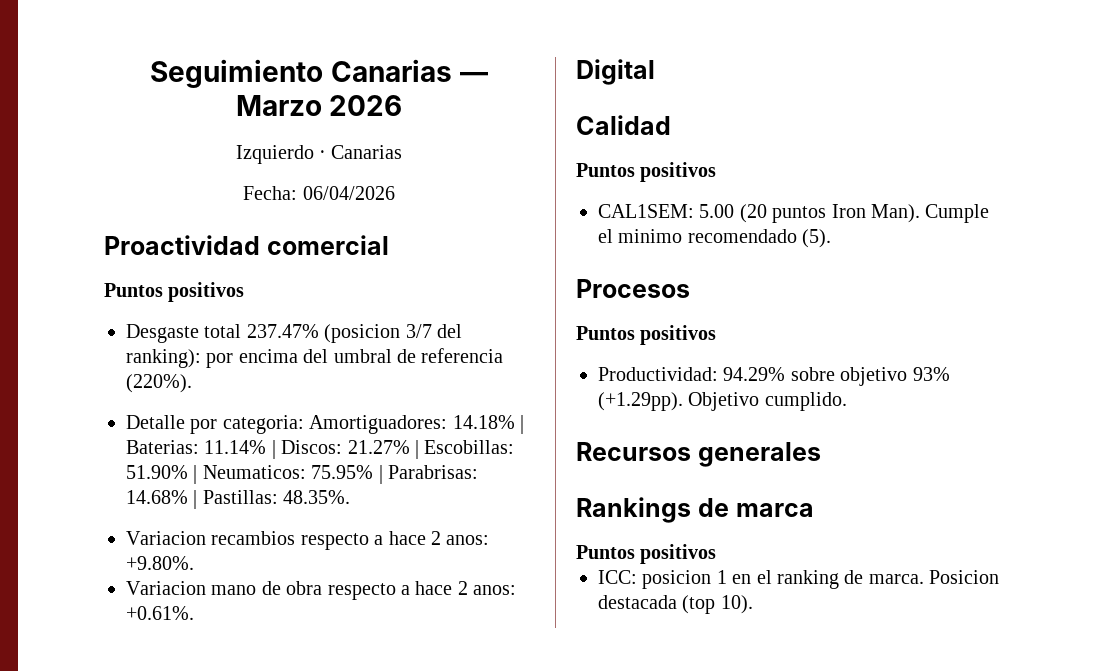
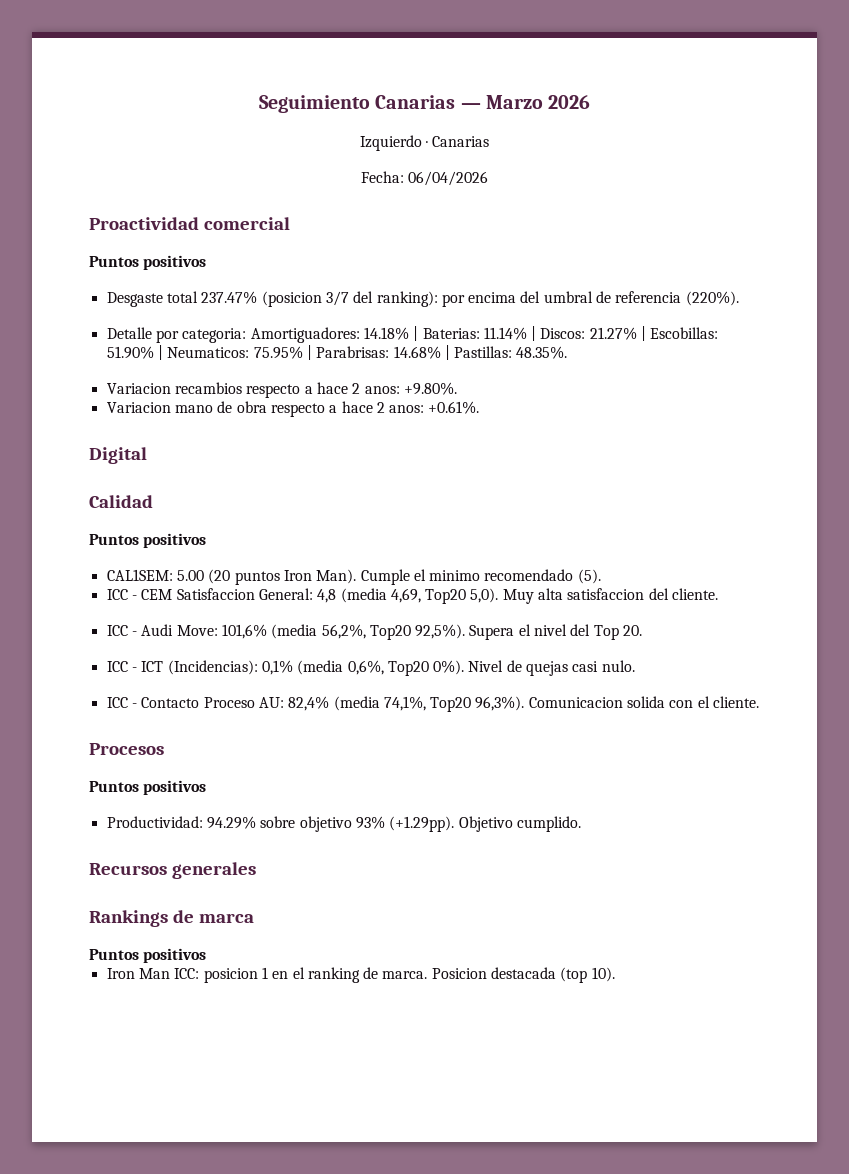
+ ICC - CEM Satisfaccion General: 4,8 (media 4,69, Top20 5,0). Muy alta satisfaccion del cliente.
+ ICC - Audi Move: 101,6% (media 56,2%, Top20 92,5%). Supera el nivel del Top 20.
+ ICC - ICT (Incidencias): 0,1% (media 0,6%, Top20 0%). Nivel de quejas casi nulo.
+ ICC - Contacto Proceso AU: 82,4% (media 74,1%, Top20 96,3%). Comunicacion solida con el cliente.
- ICC: posicion 1 en el ranking de marca.
+ Iron Man ICC: posicion 1 en el ranking de marca.

